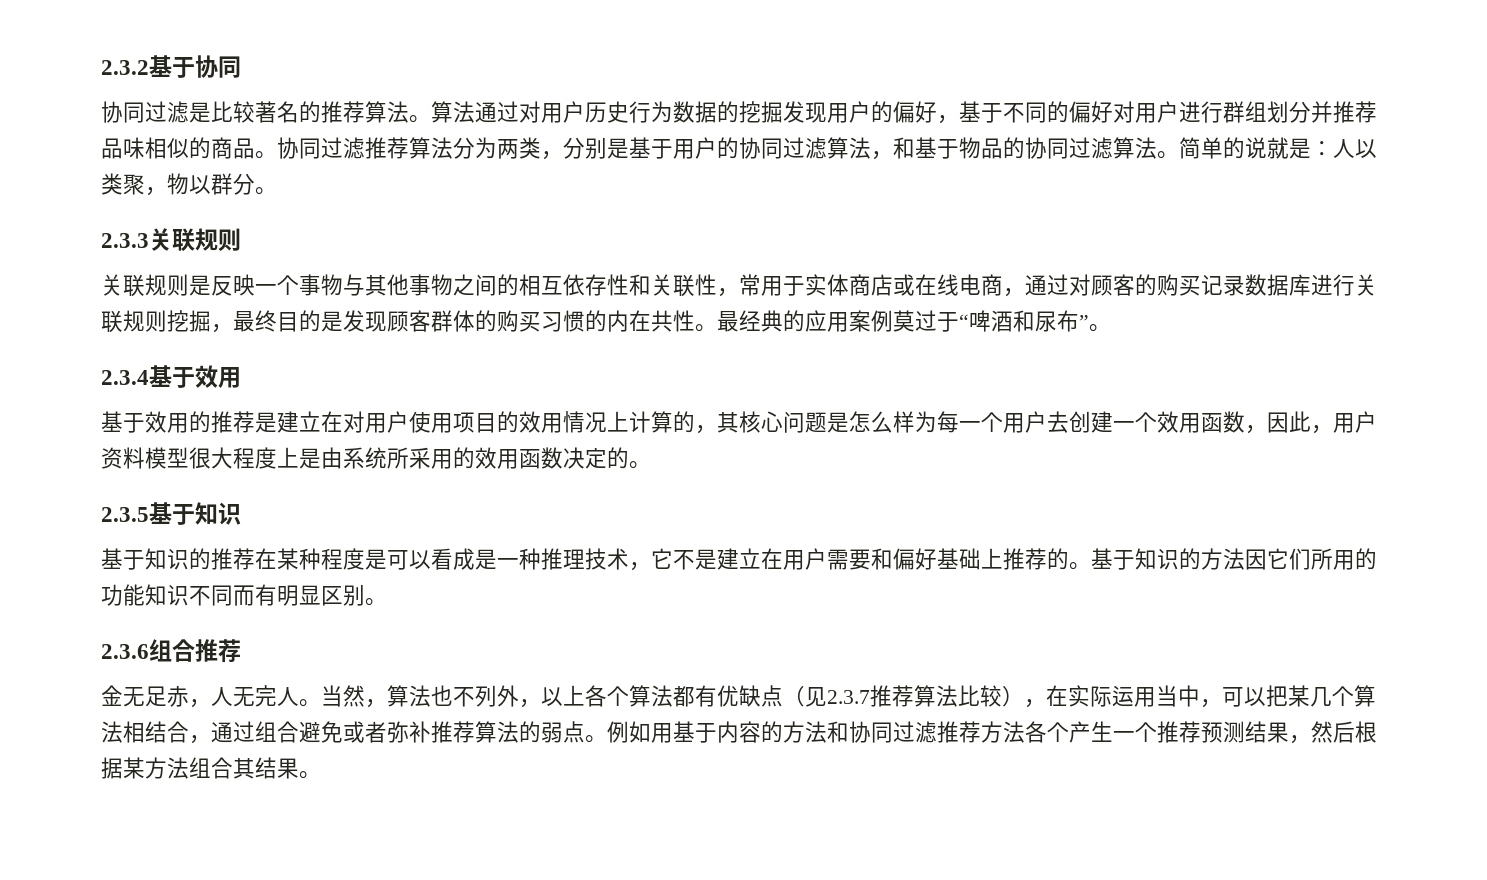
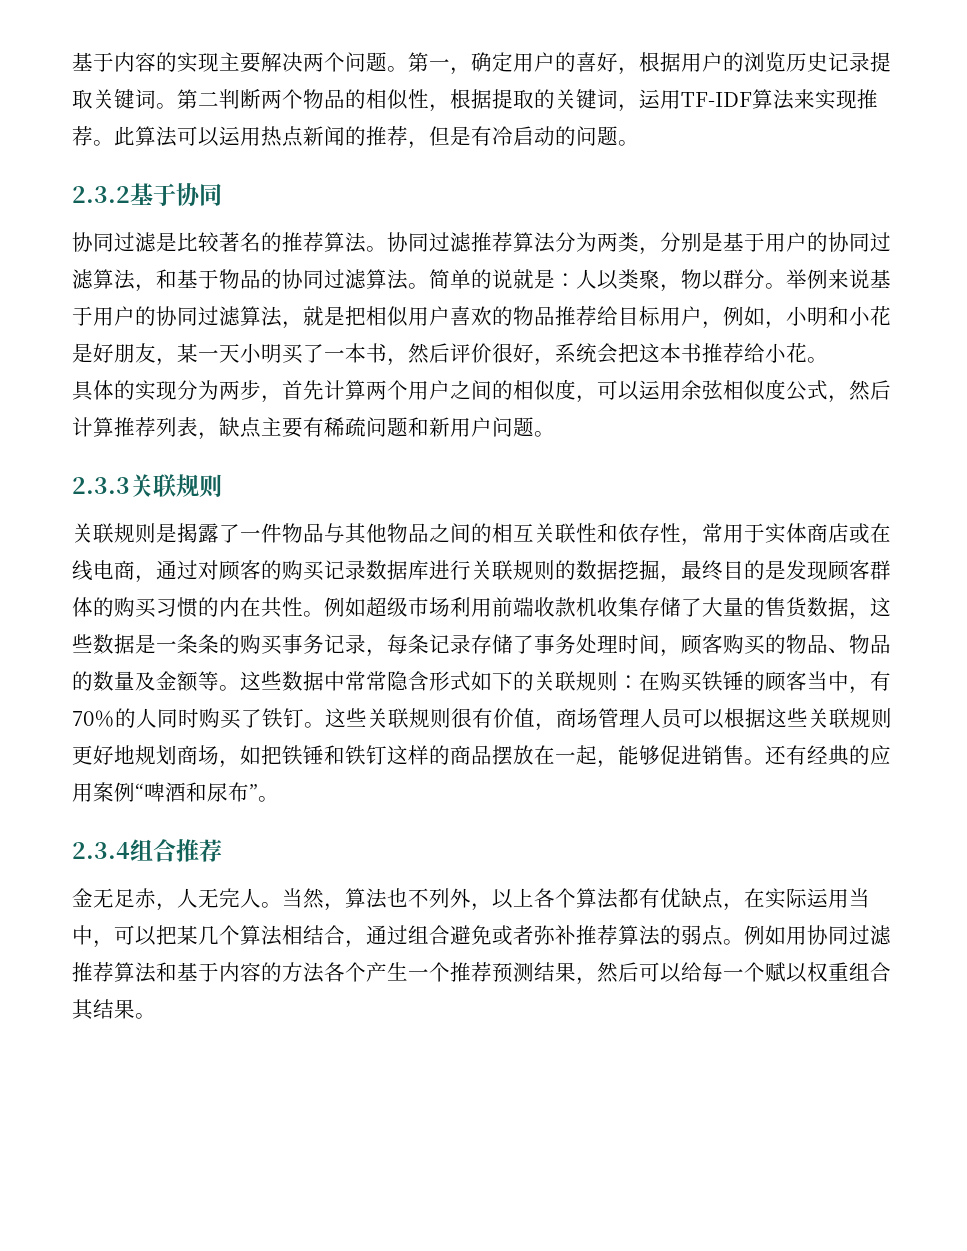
+ 基于内容的实现主要解决两个问题。第一，确定用户的喜好，根据用户的浏览历史记录提取关键词。第二判断两个物品的相似性，根据提取的关键词，运用TF-IDF算法来实现推荐。此算法可以运用热点新闻的推荐，但是有冷启动的问题。
- 算法通过对用户历史行为数据的挖掘发现用户的偏好，基于不同的偏好对用户进行群组划分并推荐品味相似的商品。
+ 举例来说基于用户的协同过滤算法，就是把相似用户喜欢的物品推荐给目标用户，例如，小明和小花是好朋友，某一天小明买了一本书，然后评价很好，系统会把这本书推荐给小花。
+ 具体的实现分为两步，首先计算两个用户之间的相似度，可以运用余弦相似度公式，然后计算推荐列表，缺点主要有稀疏问题和新用户问题。
- 关联规则是反映一个事物与其他事物之间的相互依存性和关联性，常用于实体商店或在线电商，通过对顾客的购买记录数据库进行关联规则挖掘，最终目的是发现顾客群体的购买习惯的内在共性。
+ 关联规则是揭露了一件物品与其他物品之间的相互关联性和依存性，常用于实体商店或在线电商，通过对顾客的购买记录数据库进行关联规则的数据挖掘，最终目的是发现顾客群体的购买习惯的内在共性。
- 最经典的应用案例莫过于“啤酒和尿布”。
+ 例如超级市场利用前端收款机收集存储了大量的售货数据，这些数据是一条条的购买事务记录，每条记录存储了事务处理时间，顾客购买的物品、物品的数量及金额等。这些数据中常常隐含形式如下的关联规则：在购买铁锤的顾客当中，有70％的人同时购买了铁钉。这些关联规则很有价值，商场管理人员可以根据这些关联规则更好地规划商场，如把铁锤和铁钉这样的商品摆放在一起，能够促进销售。还有经典的应用案例“啤酒和尿布”。
- 2.3.4基于效用
- 基于效用的推荐是建立在对用户使用项目的效用情况上计算的，其核心问题是怎么样为每一个用户去创建一个效用函数，因此，用户资料模型很大程度上是由系统所采用的效用函数决定的。
- 2.3.5基于知识
- 基于知识的推荐在某种程度是可以看成是一种推理技术，它不是建立在用户需要和偏好基础上推荐的。基于知识的方法因它们所用的功能知识不同而有明显区别。
- 2.3.6组合推荐
+ 2.3.4组合推荐
- 当然，算法也不列外，以上各个算法都有优缺点（见2.3.7推荐算法比较），在实际运用当中，可以把某几个算法相结合，通过组合避免或者弥补推荐算法的弱点。
+ 当然，算法也不列外，以上各个算法都有优缺点，在实际运用当中，可以把某几个算法相结合，通过组合避免或者弥补推荐算法的弱点。
- 例如用基于内容的方法和协同过滤推荐方法各个产生一个推荐预测结果，然后根据某方法组合其结果。
+ 例如用协同过滤推荐算法和基于内容的方法各个产生一个推荐预测结果，然后可以给每一个赋以权重组合其结果。

